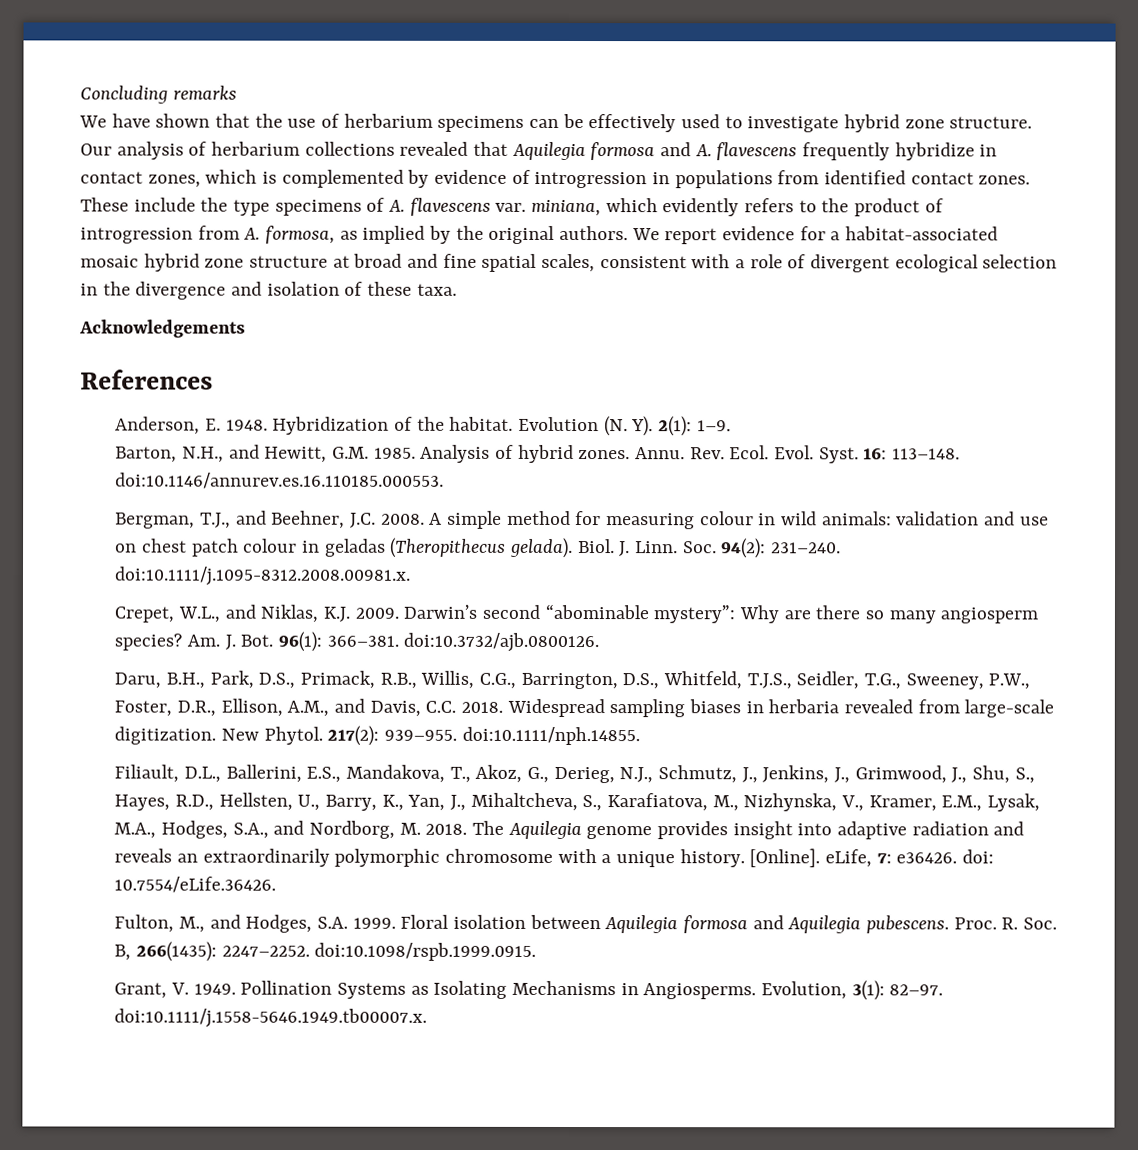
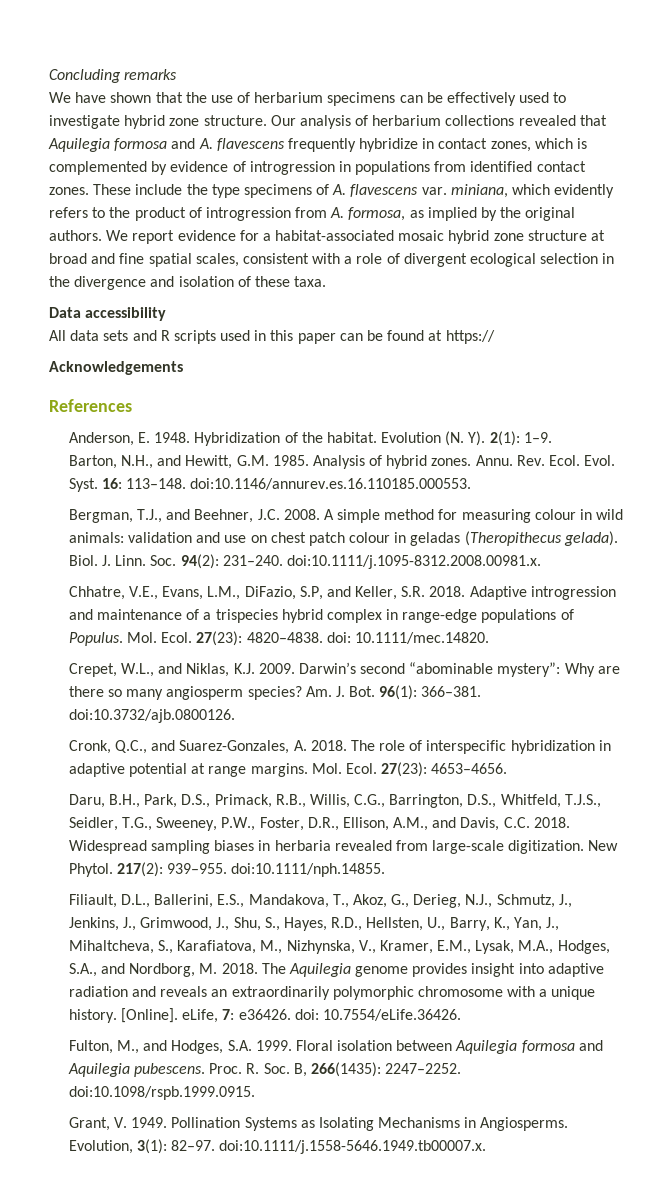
+ Data accessibility
+ All data sets and R scripts used in this paper can be found at https://
+ Chhatre, V.E., Evans, L.M., DiFazio, S.P, and Keller, S.R. 2018. Adaptive introgression and maintenance of a trispecies hybrid complex in range-edge populations of Populus. Mol. Ecol. 27(23): 4820–4838. doi: 10.1111/mec.14820.
+ Cronk, Q.C., and Suarez-Gonzales, A. 2018. The role of interspecific hybridization in adaptive potential at range margins. Mol. Ecol. 27(23): 4653–4656.

